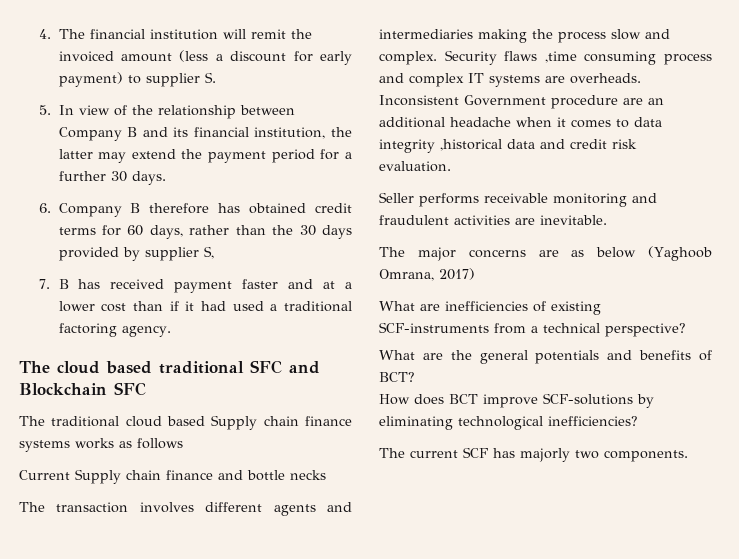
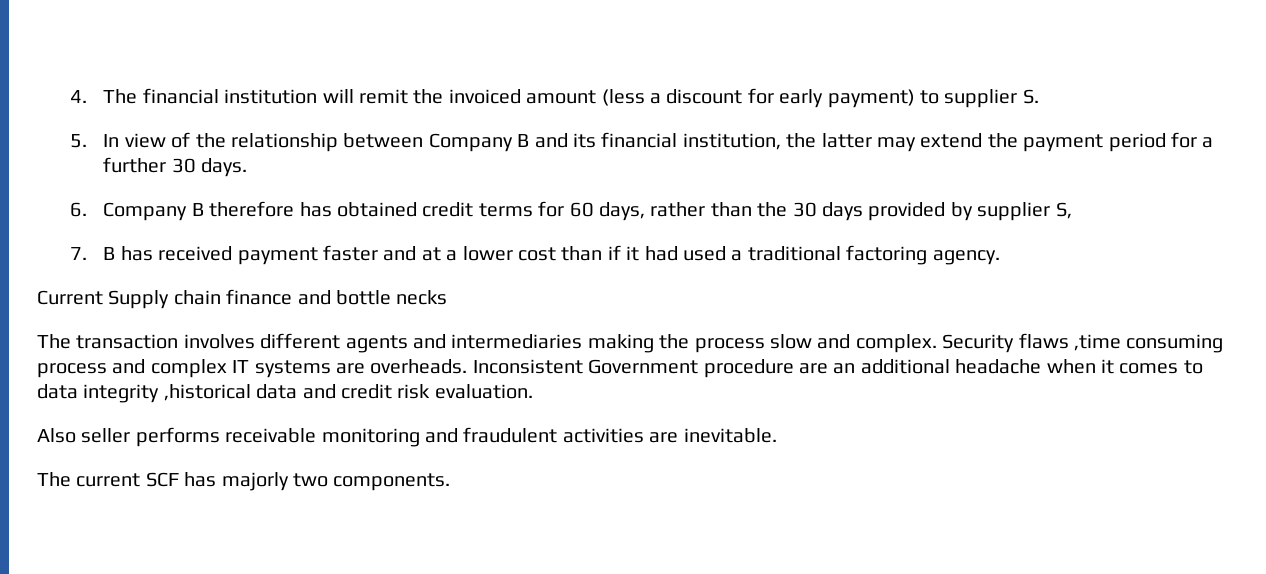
- The cloud based traditional SFC and Blockchain SFC
- The traditional cloud based Supply chain finance systems works as follows
- Seller performs receivable monitoring and fraudulent activities are inevitable.
+ Also seller performs receivable monitoring and fraudulent activities are inevitable.
- The major concerns are as below (Yaghoob Omrana, 2017)
- What are inefficiencies of existing SCF-instruments from a technical perspective?
- What are the general potentials and benefits of BCT?
- How does BCT improve SCF-solutions by eliminating technological inefficiencies?

